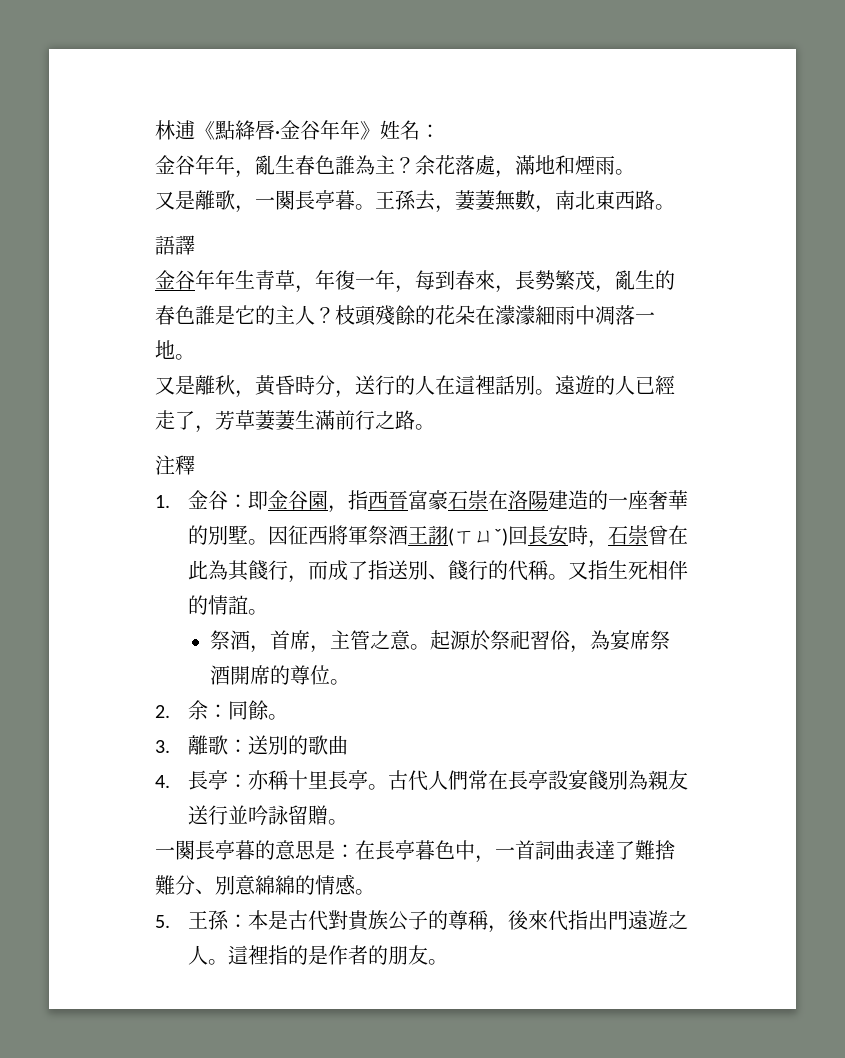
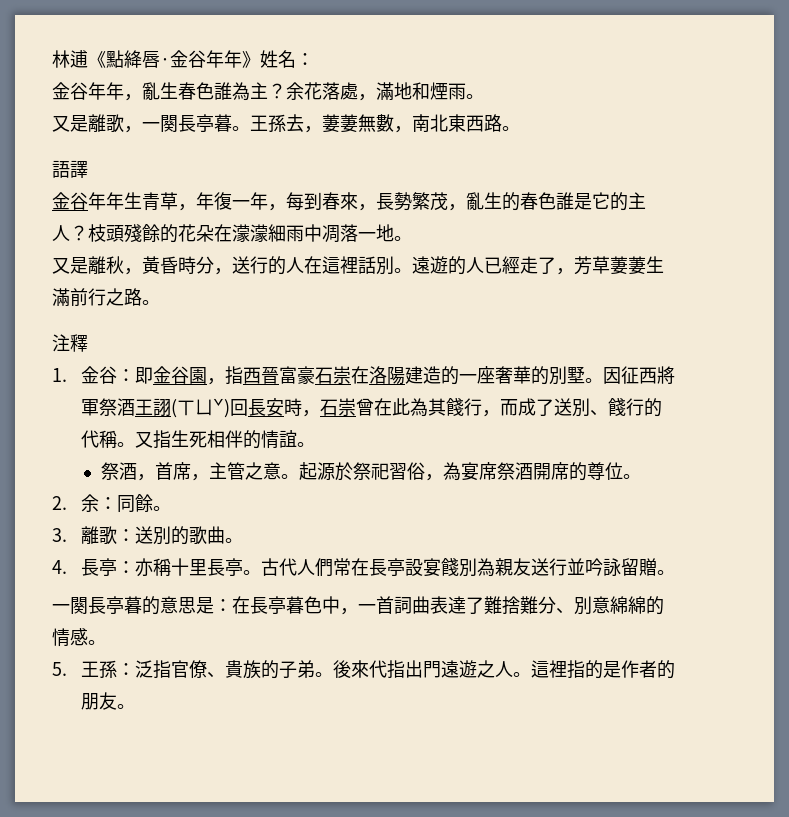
- 因征西將軍祭酒王詡(ㄒㄩˇ)回長安時，石崇曾在此為其餞行，而成了指送別、餞行的代稱。
+ 因征西將軍祭酒王詡(ㄒㄩˇ)回長安時，石崇曾在此為其餞行，而成了送別、餞行的代稱。
- 3.離歌：送別的歌曲
+ 3.離歌：送別的歌曲。
- 5.王孫：本是古代對貴族公子的尊稱，後來代指出門遠遊之人。
+ 5.王孫：泛指官僚、貴族的子弟。後來代指出門遠遊之人。

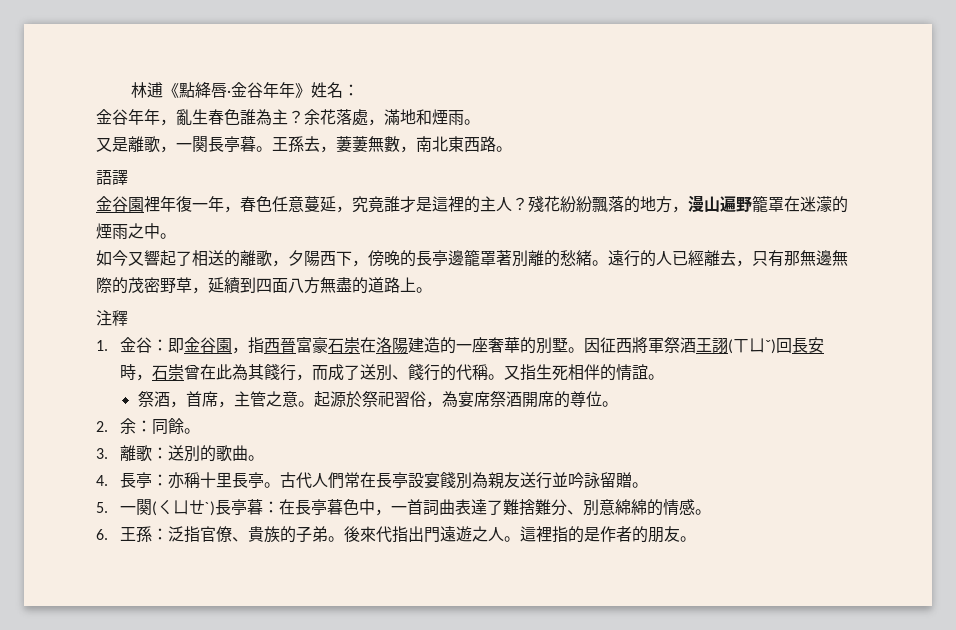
- 金谷年年生青草，年復一年，每到春來，長勢繁茂，亂生的春色誰是它的主人？枝頭殘餘的花朵在濛濛細雨中凋落一地。
- 又是離秋，黃昏時分，送行的人在這裡話別。遠遊的人已經走了，芳草萋萋生滿前行之路。
+ 金谷園裡年復一年，春色任意蔓延，究竟誰才是這裡的主人？殘花紛紛飄落的地方，漫山遍野籠罩在迷濛的煙雨之中。
+ 如今又響起了相送的離歌，夕陽西下，傍晚的長亭邊籠罩著別離的愁緒。遠行的人已經離去，只有那無邊無際的茂密野草，延續到四面八方無盡的道路上。
- 一闋長亭暮的意思是：在長亭暮色中，一首詞曲表達了難捨難分、別意綿綿的情感。
+ 5.一闋(ㄑㄩㄝˋ)長亭暮：在長亭暮色中，一首詞曲表達了難捨難分、別意綿綿的情感。
- 5.王孫：泛指官僚、貴族的子弟。
+ 6.王孫：泛指官僚、貴族的子弟。

